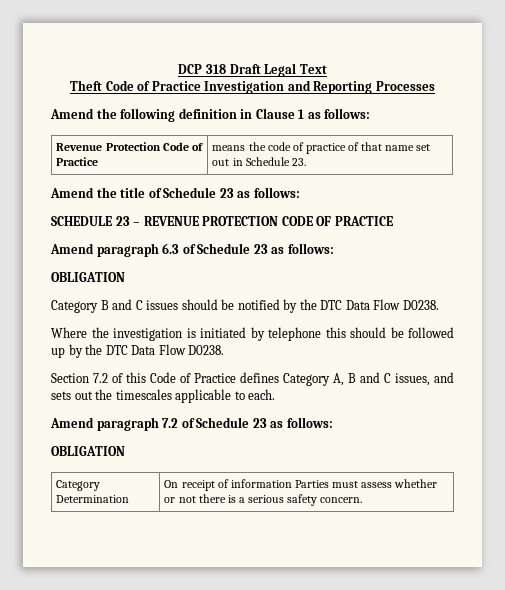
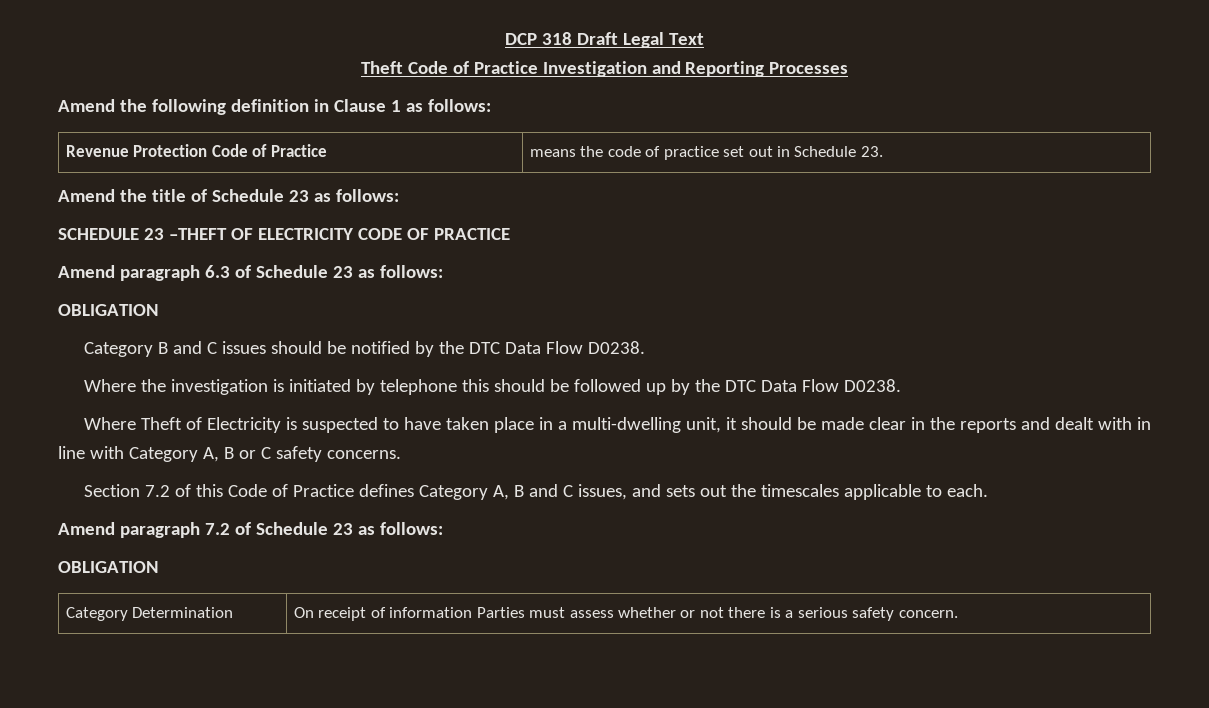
- Revenue Protection Code of Practice | means the code of practice of that name set out in Schedule 23.
+ Revenue Protection Code of Practice | means the code of practice set out in Schedule 23.
- SCHEDULE 23 – REVENUE PROTECTION CODE OF PRACTICE
+ SCHEDULE 23 –THEFT OF ELECTRICITY CODE OF PRACTICE
+ Where Theft of Electricity is suspected to have taken place in a multi-dwelling unit, it should be made clear in the reports and dealt with in line with Category A, B or C safety concerns.

